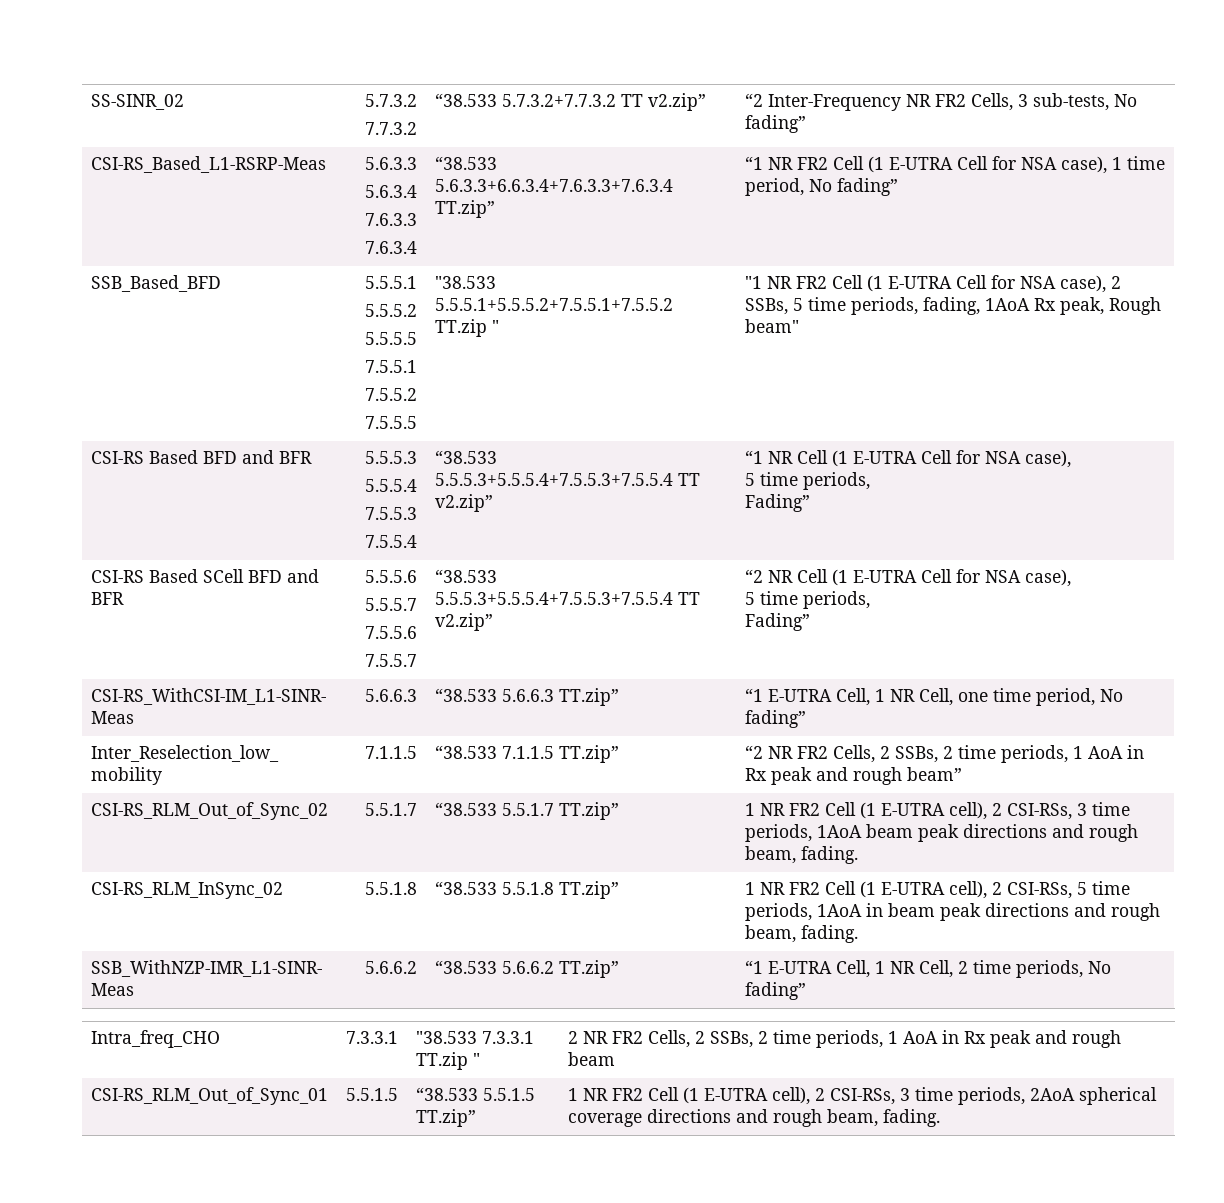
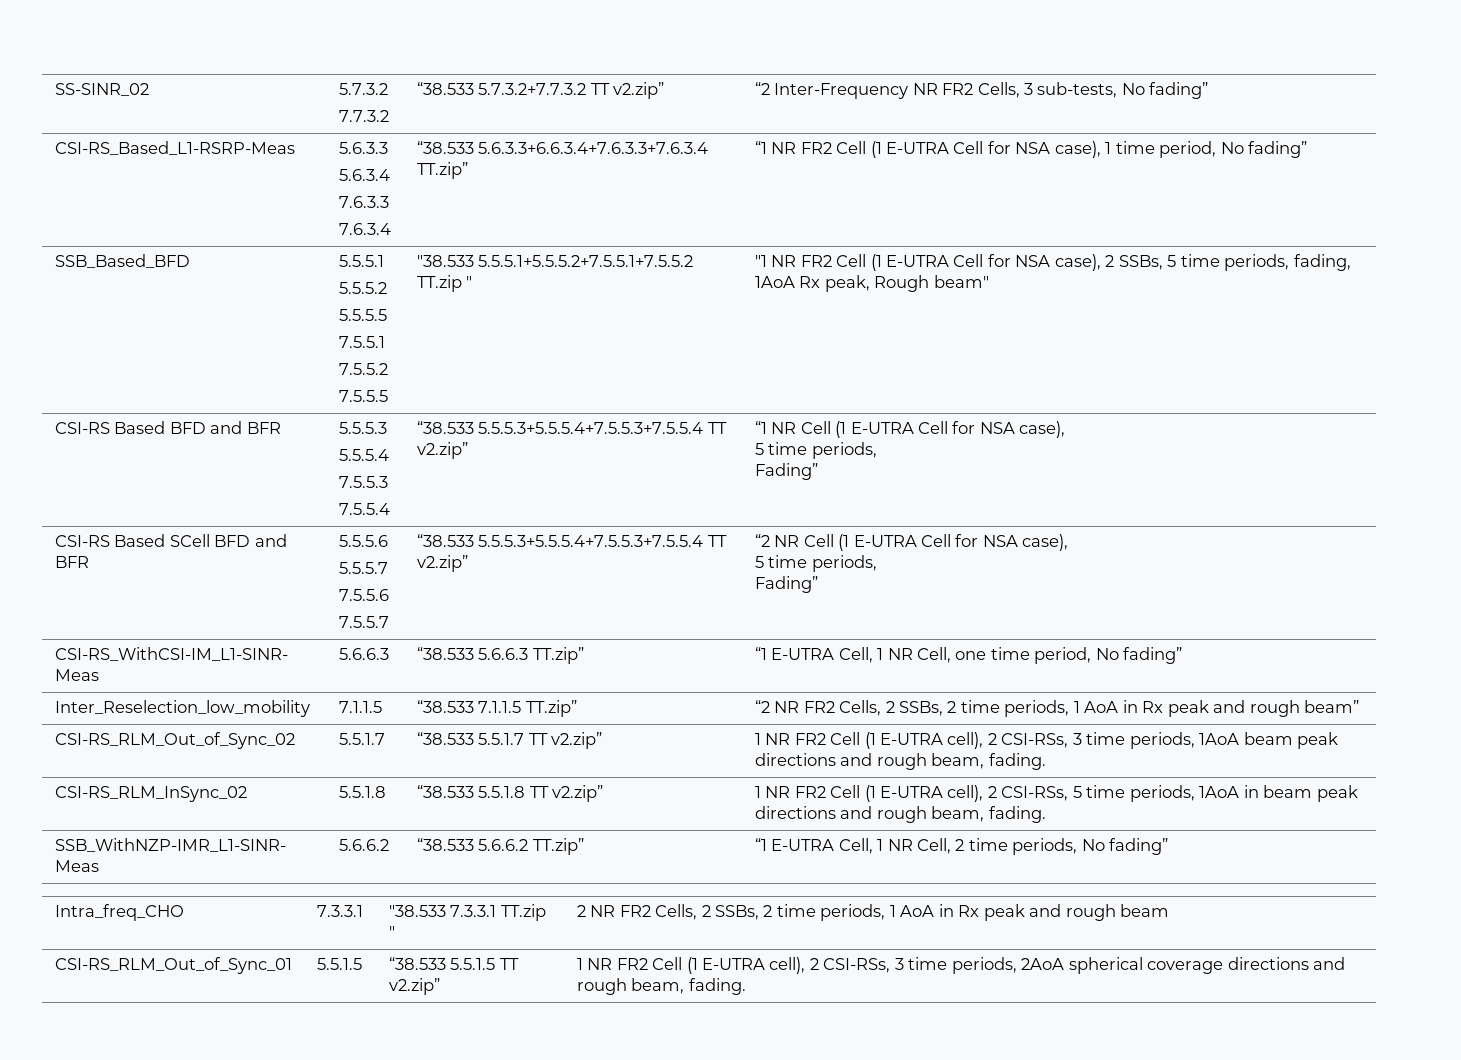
- CSI-RS_RLM_Out_of_Sync_02 | 5.5.1.7 | “38.533 5.5.1.7 TT.zip” | 1 NR FR2 Cell (1 E-UTRA cell), 2 CSI-RSs, 3 time periods, 1AoA beam peak directions and rough beam, fading.
+ CSI-RS_RLM_Out_of_Sync_02 | 5.5.1.7 | “38.533 5.5.1.7 TT v2.zip” | 1 NR FR2 Cell (1 E-UTRA cell), 2 CSI-RSs, 3 time periods, 1AoA beam peak directions and rough beam, fading.
- CSI-RS_RLM_InSync_02 | 5.5.1.8 | “38.533 5.5.1.8 TT.zip” | 1 NR FR2 Cell (1 E-UTRA cell), 2 CSI-RSs, 5 time periods, 1AoA in beam peak directions and rough beam, fading.
+ CSI-RS_RLM_InSync_02 | 5.5.1.8 | “38.533 5.5.1.8 TT v2.zip” | 1 NR FR2 Cell (1 E-UTRA cell), 2 CSI-RSs, 5 time periods, 1AoA in beam peak directions and rough beam, fading.
- CSI-RS_RLM_Out_of_Sync_01 | 5.5.1.5 | “38.533 5.5.1.5 TT.zip” | 1 NR FR2 Cell (1 E-UTRA cell), 2 CSI-RSs, 3 time periods, 2AoA spherical coverage directions and rough beam, fading.
+ CSI-RS_RLM_Out_of_Sync_01 | 5.5.1.5 | “38.533 5.5.1.5 TT v2.zip” | 1 NR FR2 Cell (1 E-UTRA cell), 2 CSI-RSs, 3 time periods, 2AoA spherical coverage directions and rough beam, fading.

